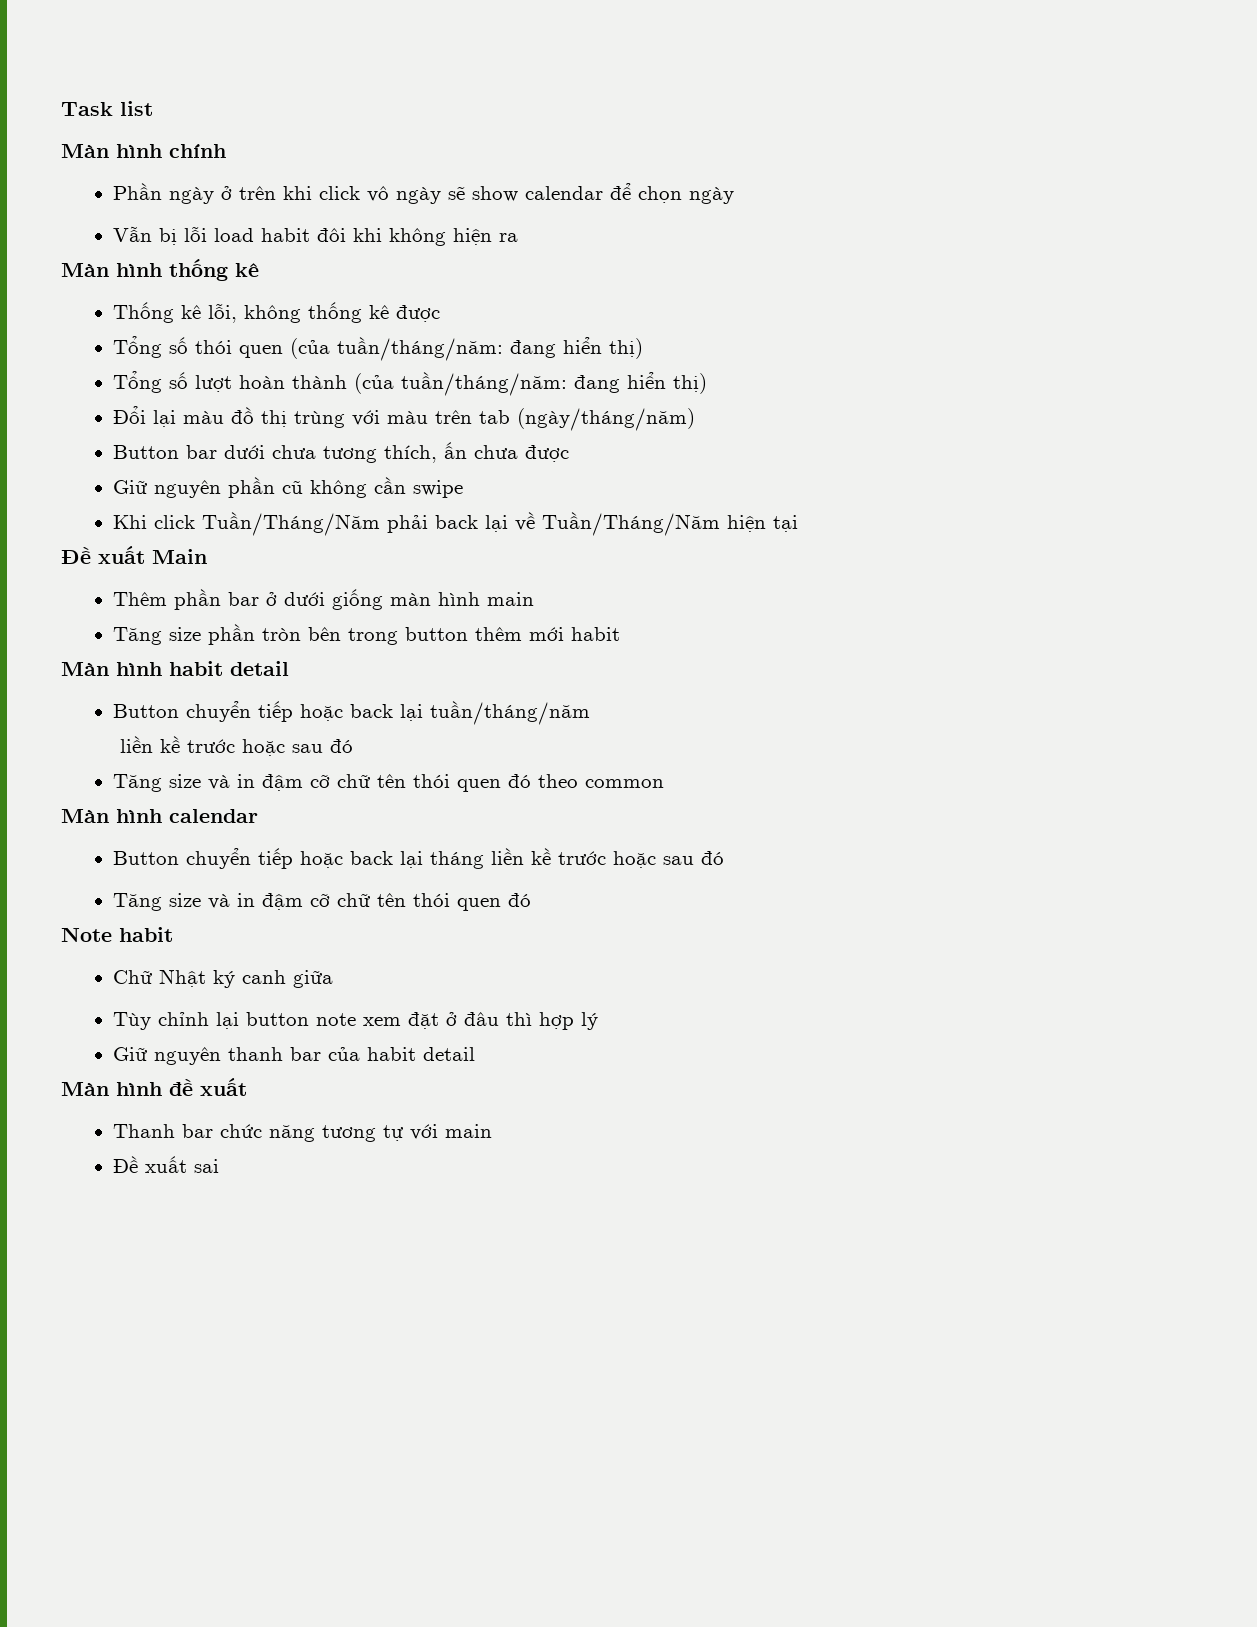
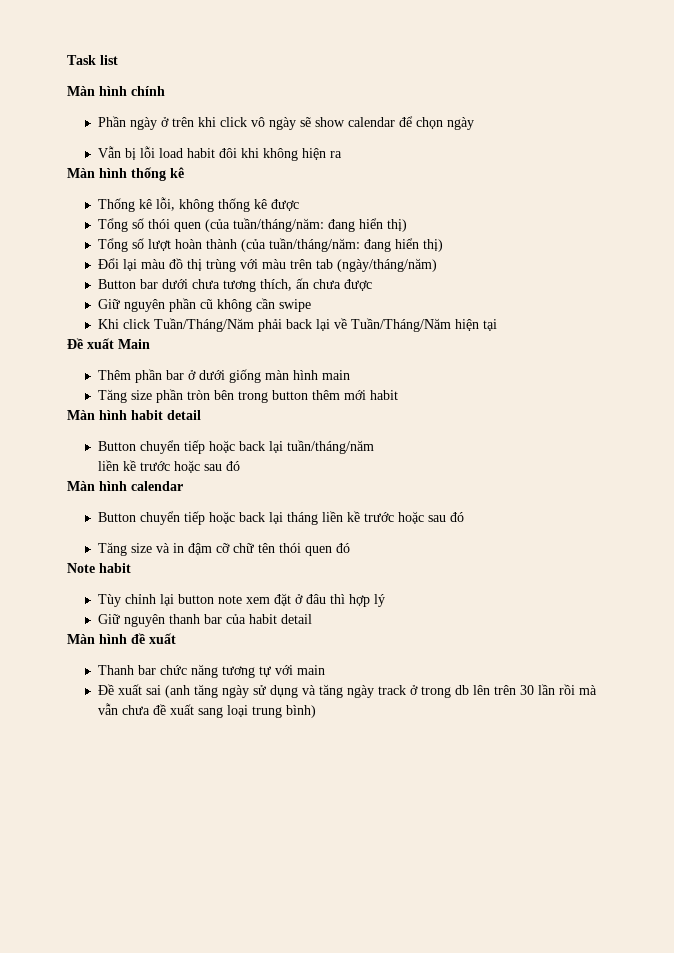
- Tăng size và in đậm cỡ chữ tên thói quen đó theo common
- Chữ Nhật ký canh giữa
- Đề xuất sai
+ Đề xuất sai (anh tăng ngày sử dụng và tăng ngày track ở trong db lên trên 30 lần rồi mà vẫn chưa đề xuất sang loại trung bình)

